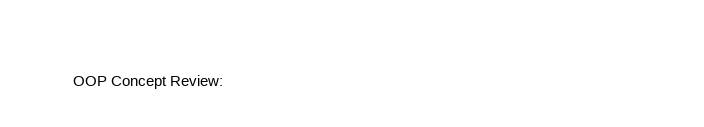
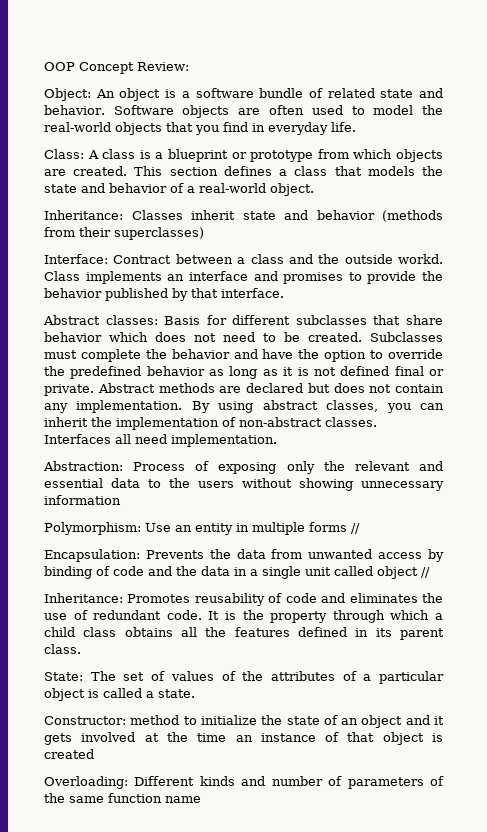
+ Object: An object is a software bundle of related state and behavior. Software objects are often used to model the real-world objects that you find in everyday life.
+ Class: A class is a blueprint or prototype from which objects are created. This section defines a class that models the state and behavior of a real-world object.
+ Inheritance: Classes inherit state and behavior (methods from their superclasses)
+ Interface: Contract between a class and the outside workd. Class implements an interface and promises to provide the behavior published by that interface.
+ Abstract classes: Basis for different subclasses that share behavior which does not need to be created. Subclasses must complete the behavior and have the option to override the predefined behavior as long as it is not defined final or private. Abstract methods are declared but does not contain any implementation. By using abstract classes, you can inherit the implementation of non-abstract classes. Interfaces all need implementation.
+ Abstraction: Process of exposing only the relevant and essential data to the users without showing unnecessary information
+ Polymorphism: Use an entity in multiple forms //
+ Encapsulation: Prevents the data from unwanted access by binding of code and the data in a single unit called object //
+ Inheritance: Promotes reusability of code and eliminates the use of redundant code. It is the property through which a child class obtains all the features defined in its parent class.
+ State: The set of values of the attributes of a particular object is called a state.
+ Constructor: method to initialize the state of an object and it gets involved at the time an instance of that object is created
+ Overloading: Different kinds and number of parameters of the same function name

